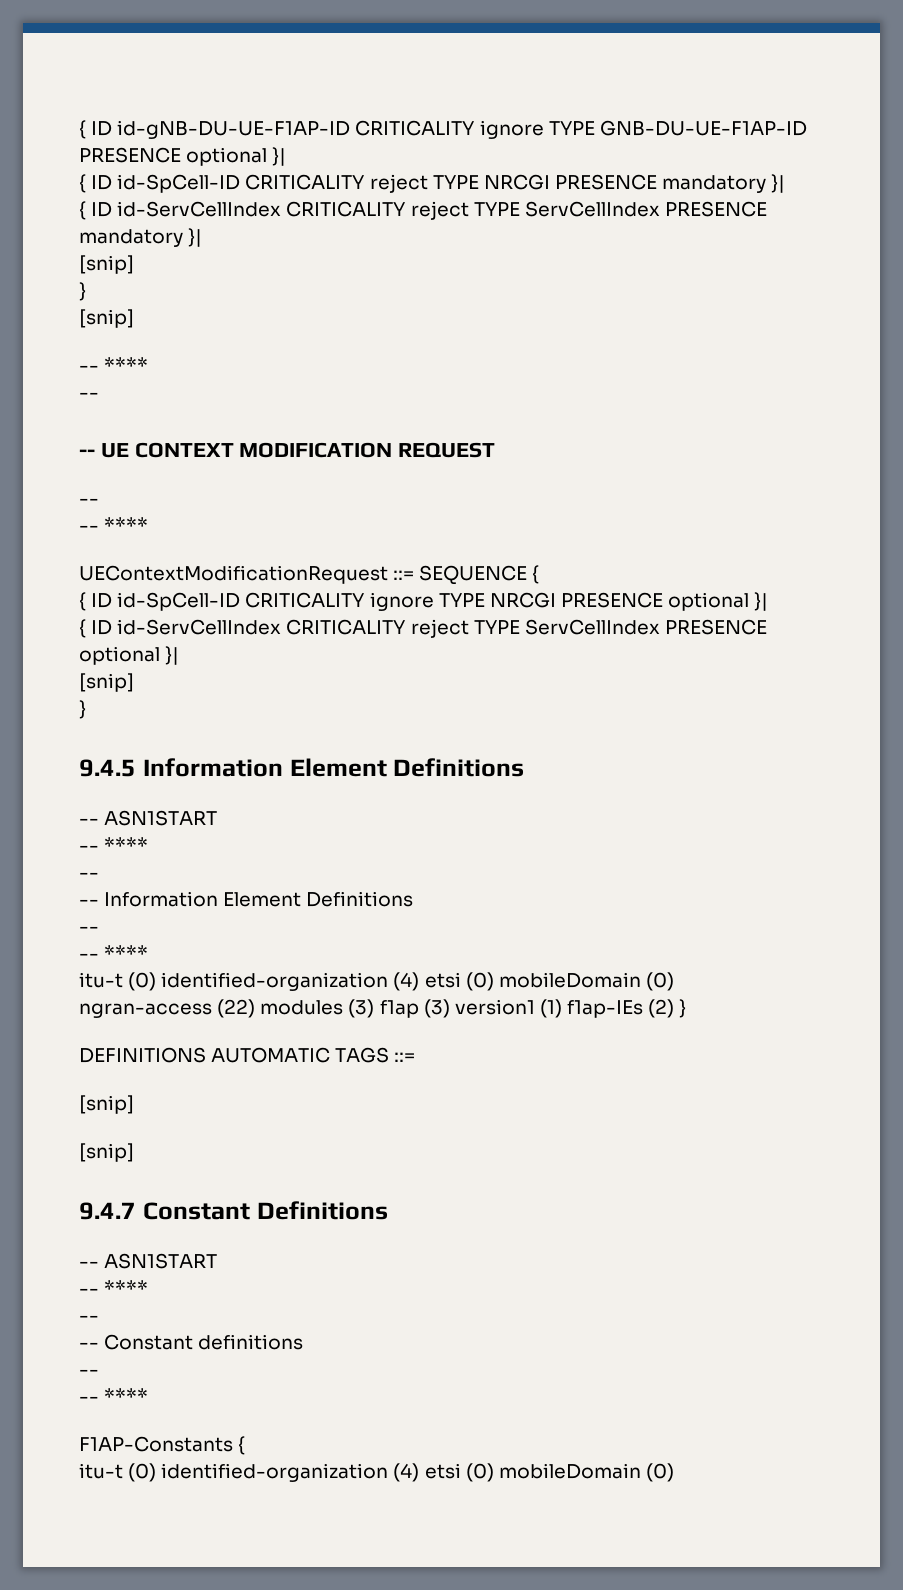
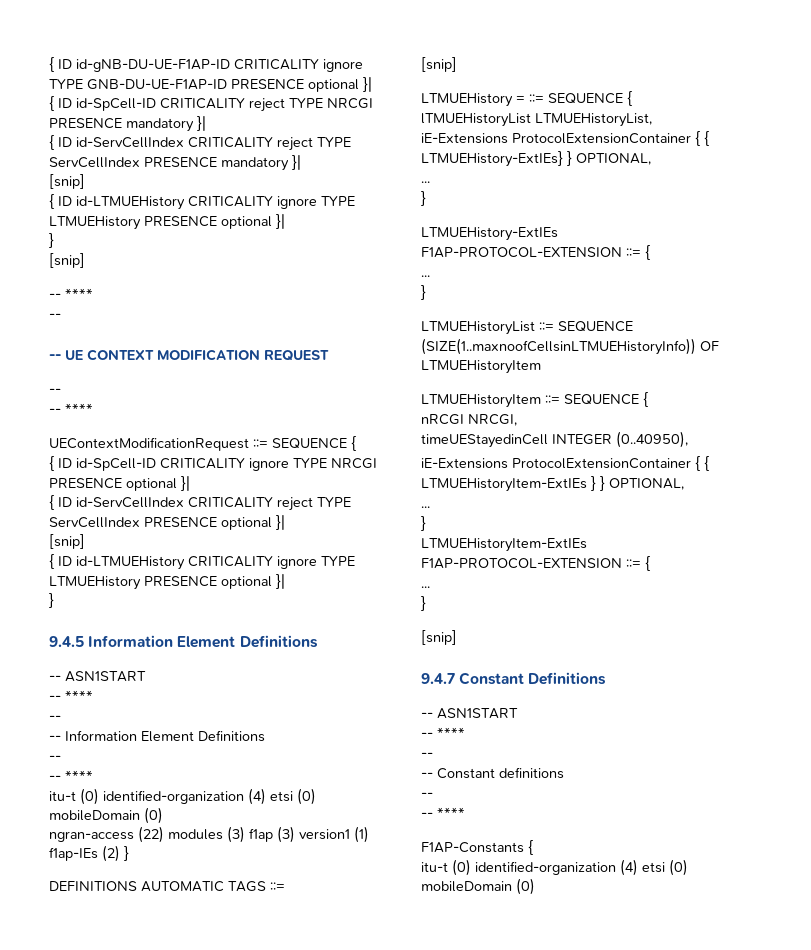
  { ID id-ServCellIndex CRITICALITY reject TYPE ServCellIndex PRESENCE mandatory }|
  [snip]
+ { ID id-LTMUEHistory CRITICALITY ignore TYPE LTMUEHistory PRESENCE optional }|
  { ID id-ServCellIndex CRITICALITY reject TYPE ServCellIndex PRESENCE optional }|
  [snip]
+ { ID id-LTMUEHistory CRITICALITY ignore TYPE LTMUEHistory PRESENCE optional }|
+ LTMUEHistory = ::= SEQUENCE {
+ lTMUEHistoryList LTMUEHistoryList,
+ iE-Extensions ProtocolExtensionContainer { { LTMUEHistory-ExtIEs} } OPTIONAL,
+ ...
+ }
+ LTMUEHistory-ExtIEs F1AP-PROTOCOL-EXTENSION ::= {
+ ...
+ }
+ LTMUEHistoryList ::= SEQUENCE (SIZE(1..maxnoofCellsinLTMUEHistoryInfo)) OF LTMUEHistoryItem
+ LTMUEHistoryItem ::= SEQUENCE {
+ nRCGI NRCGI,
+ timeUEStayedinCell INTEGER (0..40950),
+ iE-Extensions ProtocolExtensionContainer { { LTMUEHistoryItem-ExtIEs } } OPTIONAL,
+ ...
+ }
+ LTMUEHistoryItem-ExtIEs F1AP-PROTOCOL-EXTENSION ::= {
+ ...
+ }

